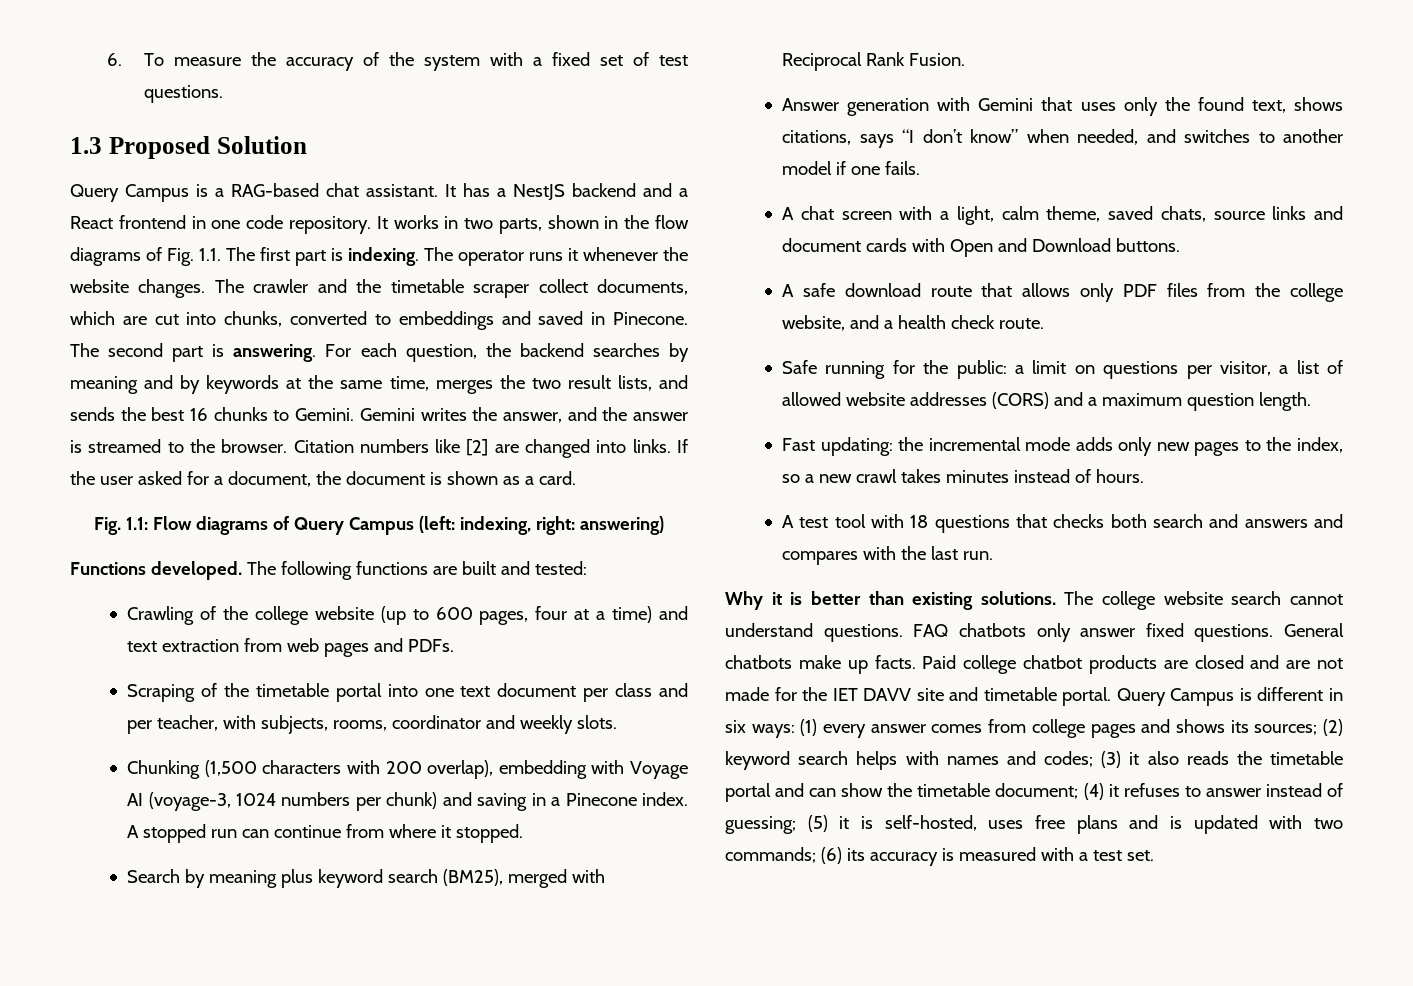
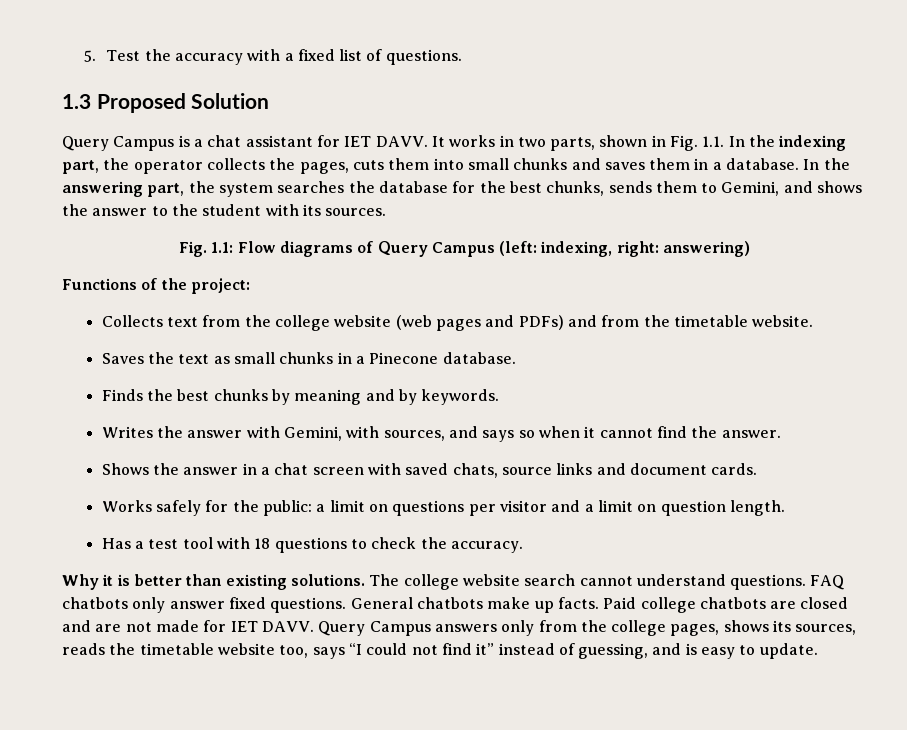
- 6. To measure the accuracy of the system with a fixed set of test questions.
+ 5. Test the accuracy with a fixed list of questions.
- Query Campus is a RAG-based chat assistant. It has a NestJS backend and a React frontend in one code repository.
+ Query Campus is a chat assistant for IET DAVV.
- It works in two parts, shown in the flow diagrams of Fig. 1.1. The first part is indexing. The operator runs it whenever the website changes. The crawler and the timetable scraper collect documents, which are cut into chunks, converted to embeddings and saved in Pinecone. The second part is answering. For each question, the backend searches by meaning and by keywords at the same time, merges the two result lists, and sends the best 16 chunks to Gemini. Gemini writes the answer, and the answer is streamed to the browser. Citation numbers like [2] are changed into links. If the user asked for a document, the document is shown as a card.
+ It works in two parts, shown in Fig. 1.1. In the indexing part, the operator collects the pages, cuts them into small chunks and saves them in a database. In the answering part, the system searches the database for the best chunks, sends them to Gemini, and shows the answer to the student with its sources.
- Functions developed. The following functions are built and tested:
- Crawling of the college website (up to 600 pages, four at a time) and text extraction from web pages and PDFs.
- Scraping of the timetable portal into one text document per class and per teacher, with subjects, rooms, coordinator and weekly slots.
- Chunking (1,500 characters with 200 overlap), embedding with Voyage AI (voyage-3, 1024 numbers per chunk) and saving in a Pinecone index. A stopped run can continue from where it stopped.
- Search by meaning plus keyword search (BM25), merged with Reciprocal Rank Fusion.
- Answer generation with Gemini that uses only the found text, shows citations, says “I don’t know” when needed, and switches to another model if one fails.
- A chat screen with a light, calm theme, saved chats, source links and document cards with Open and Download buttons.
- A safe download route that allows only PDF files from the college website, and a health check route.
- Safe running for the public: a limit on questions per visitor, a list of allowed website addresses (CORS) and a maximum question length.
- Fast updating: the incremental mode adds only new pages to the index, so a new crawl takes minutes instead of hours.
- A test tool with 18 questions that checks both search and answers and compares with the last run.
+ Functions of the project:
+ Collects text from the college website (web pages and PDFs) and from the timetable website.
+ Saves the text as small chunks in a Pinecone database.
+ Finds the best chunks by meaning and by keywords.
+ Writes the answer with Gemini, with sources, and says so when it cannot find the answer.
+ Shows the answer in a chat screen with saved chats, source links and document cards.
+ Works safely for the public: a limit on questions per visitor and a limit on question length.
+ Has a test tool with 18 questions to check the accuracy.
- Paid college chatbot products are closed and are not made for the IET DAVV site and timetable portal. Query Campus is different in six ways: (1) every answer comes from college pages and shows its sources; (2) keyword search helps with names and codes; (3) it also reads the timetable portal and can show the timetable document; (4) it refuses to answer instead of guessing; (5) it is self-hosted, uses free plans and is updated with two commands; (6) its accuracy is measured with a test set.
+ Paid college chatbots are closed and are not made for IET DAVV. Query Campus answers only from the college pages, shows its sources, reads the timetable website too, says “I could not find it” instead of guessing, and is easy to update.

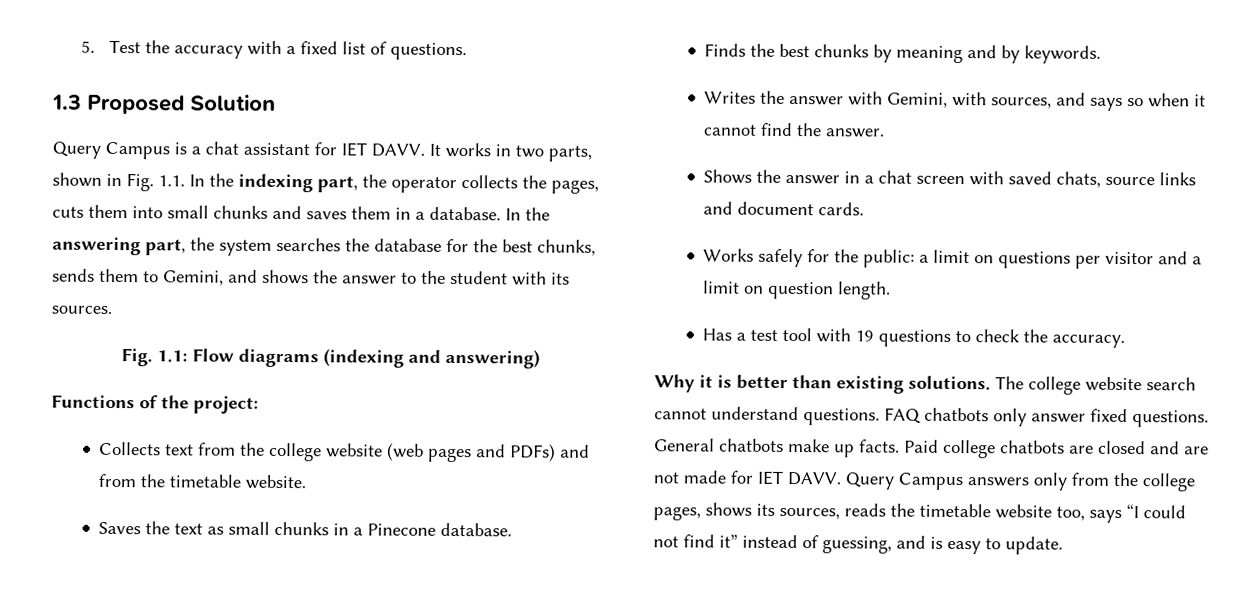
- Fig. 1.1: Flow diagrams of Query Campus (left: indexing, right: answering)
+ Fig. 1.1: Flow diagrams (indexing and answering)
- Has a test tool with 18 questions to check the accuracy.
+ Has a test tool with 19 questions to check the accuracy.

